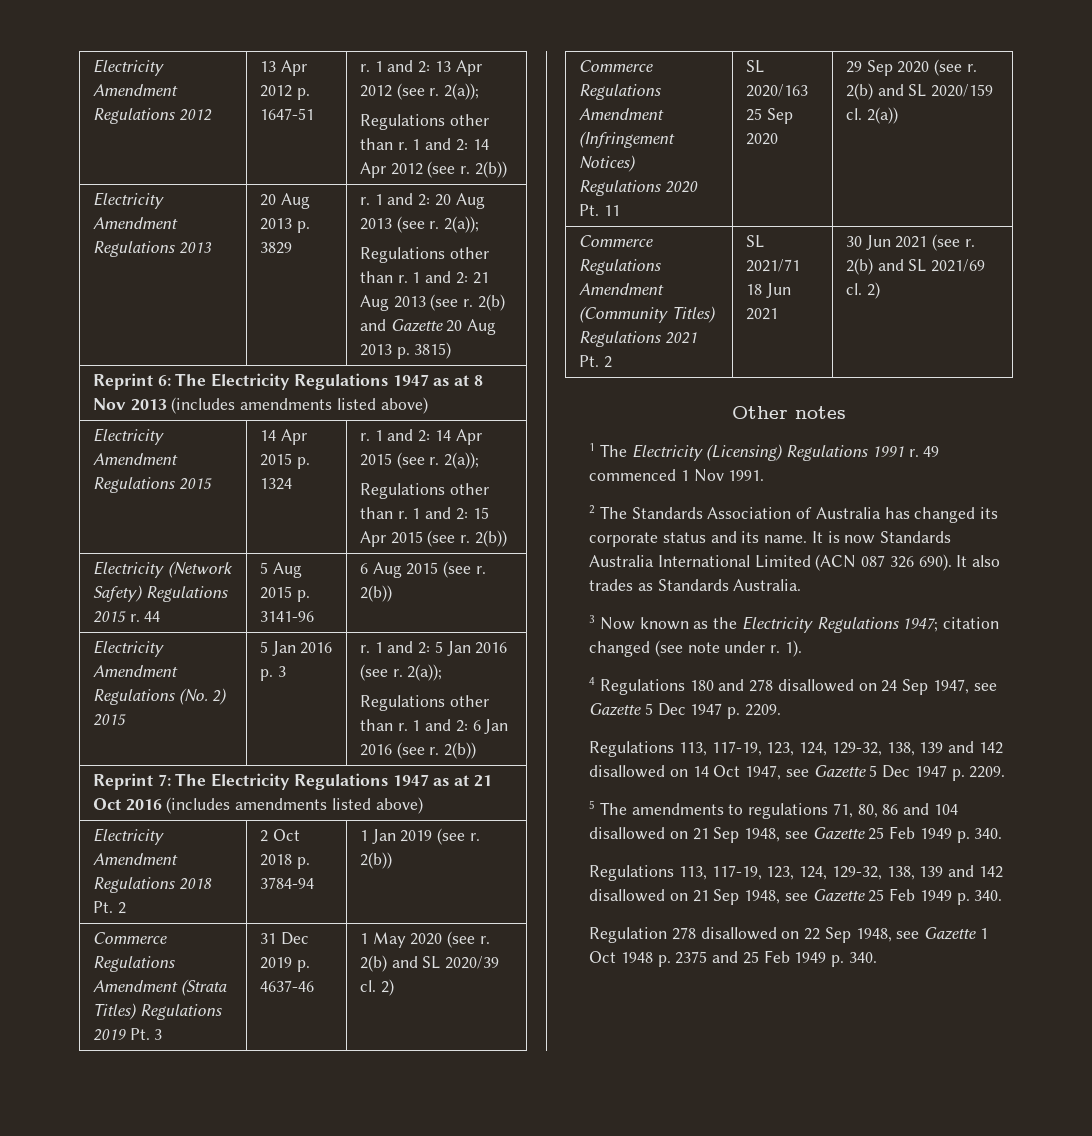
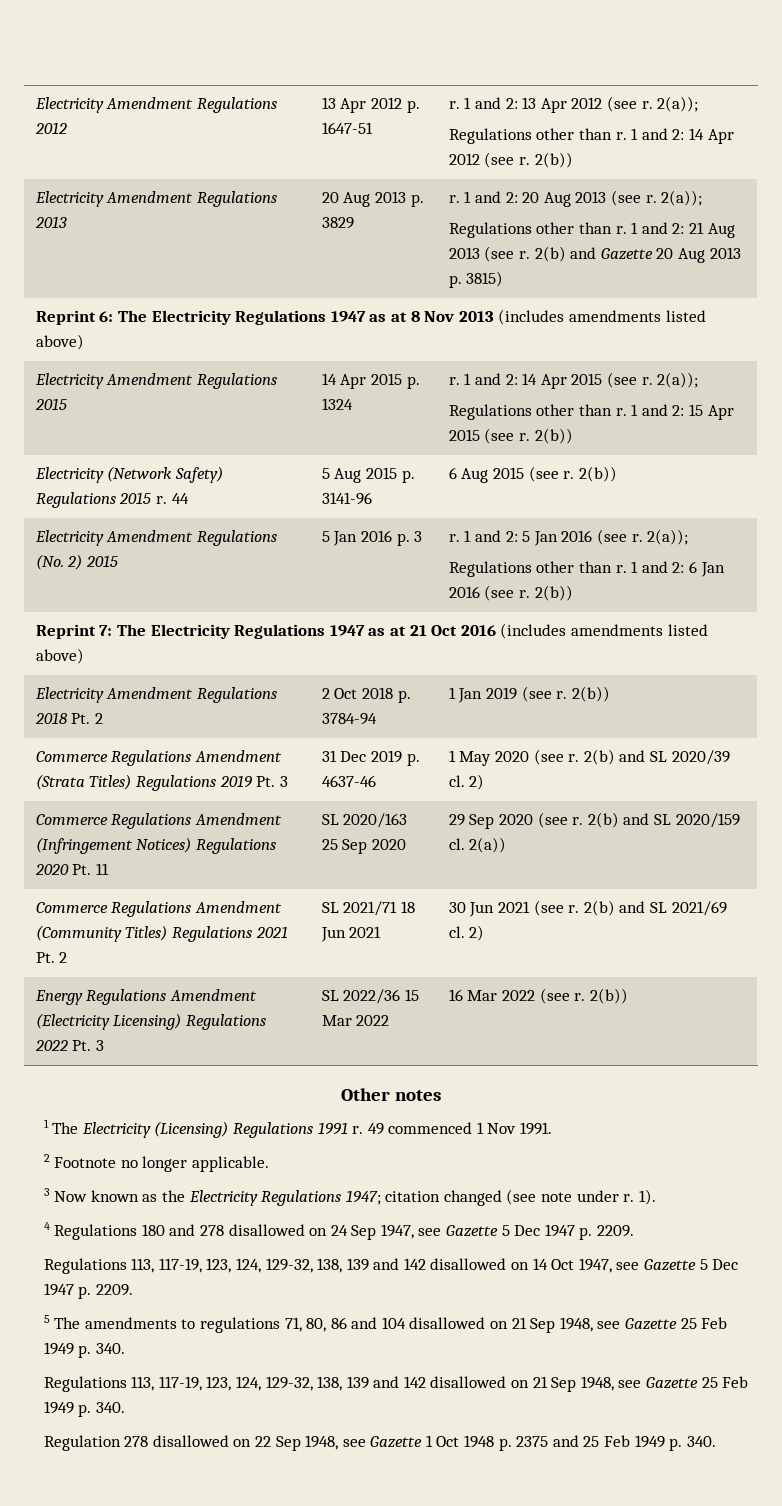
+ Energy Regulations Amendment (Electricity Licensing) Regulations 2022 Pt. 3 | SL 2022/36 15 Mar 2022 | 16 Mar 2022 (see r. 2(b))
- 2 The Standards Association of Australia has changed its corporate status and its name. It is now Standards Australia International Limited (ACN 087 326 690). It also trades as Standards Australia.
+ 2 Footnote no longer applicable.

